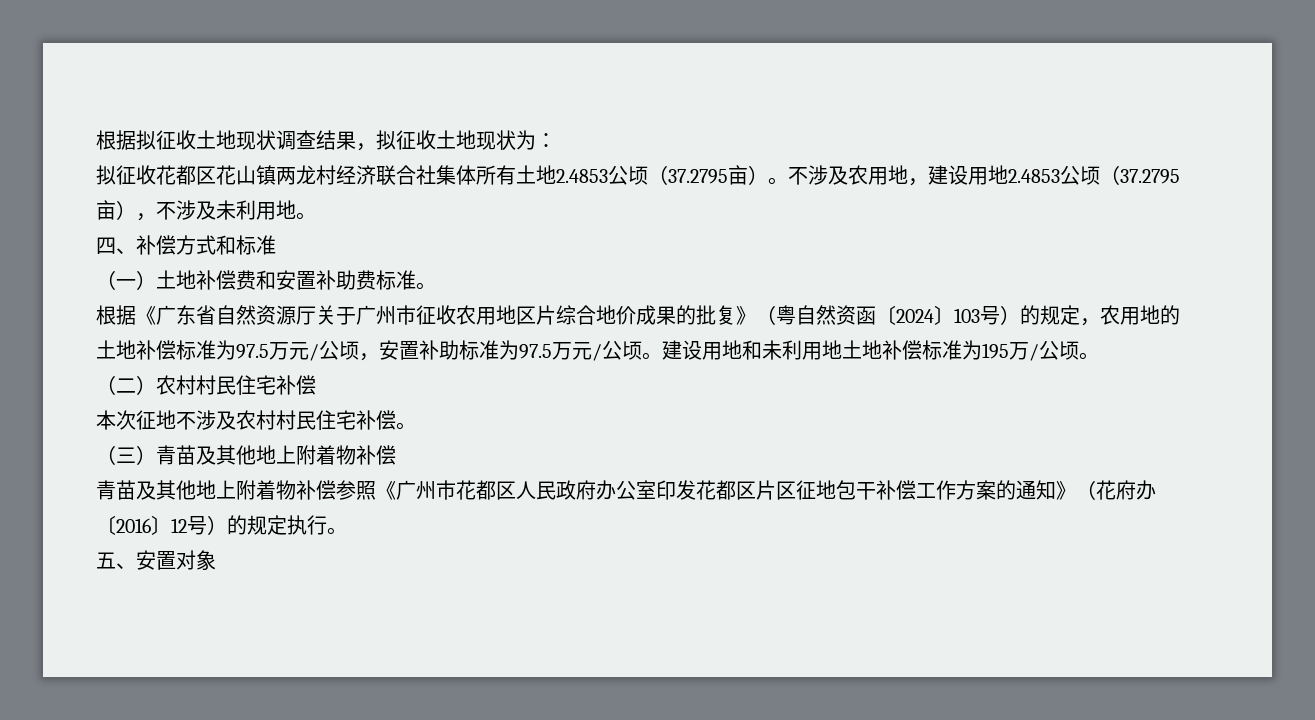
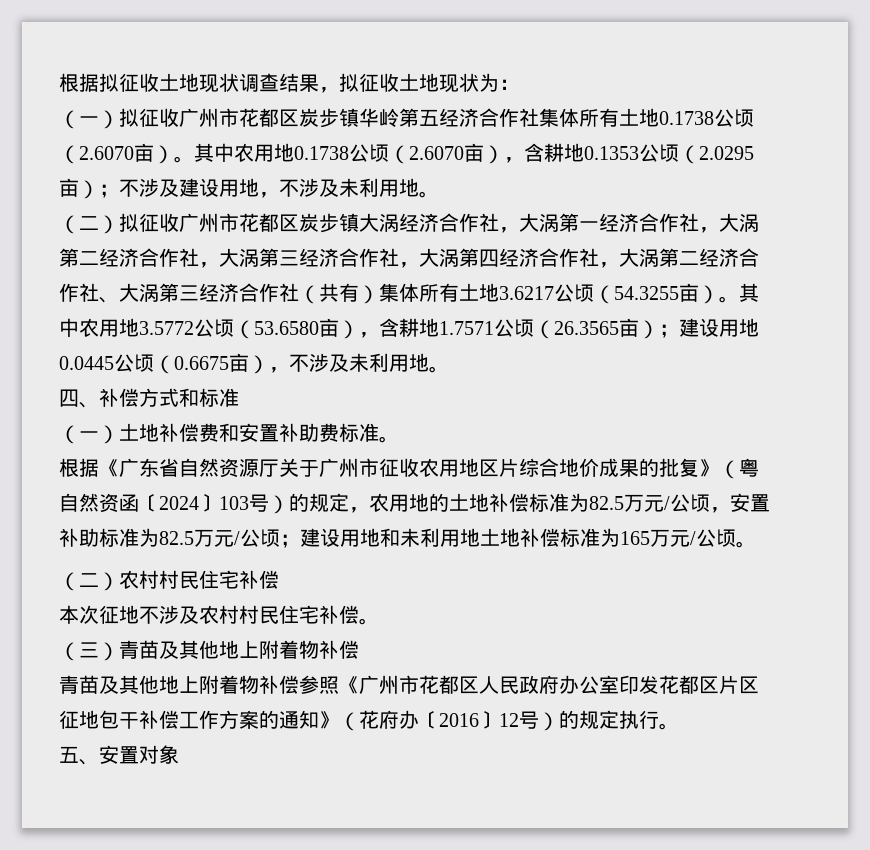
- 拟征收花都区花山镇两龙村经济联合社集体所有土地2.4853公顷（37.2795亩）。不涉及农用地，建设用地2.4853公顷（37.2795亩），不涉及未利用地。
+ （一）拟征收广州市花都区炭步镇华岭第五经济合作社集体所有土地0.1738公顷（2.6070亩）。其中农用地0.1738公顷（2.6070亩），含耕地0.1353公顷（2.0295亩）；不涉及建设用地，不涉及未利用地。
+ （二）拟征收广州市花都区炭步镇大涡经济合作社，大涡第一经济合作社，大涡第二经济合作社，大涡第三经济合作社，大涡第四经济合作社，大涡第二经济合作社、大涡第三经济合作社（共有）集体所有土地3.6217公顷（54.3255亩）。其中农用地3.5772公顷（53.6580亩），含耕地1.7571公顷（26.3565亩）；建设用地0.0445公顷（0.6675亩），不涉及未利用地。
- 根据《广东省自然资源厅关于广州市征收农用地区片综合地价成果的批复》（粤自然资函〔2024〕103号）的规定，农用地的土地补偿标准为97.5万元/公顷，安置补助标准为97.5万元/公顷。建设用地和未利用地土地补偿标准为195万/公顷。
+ 根据《广东省自然资源厅关于广州市征收农用地区片综合地价成果的批复》（粤自然资函〔2024〕103号）的规定，农用地的土地补偿标准为82.5万元/公顷，安置补助标准为82.5万元/公顷；建设用地和未利用地土地补偿标准为165万元/公顷。

